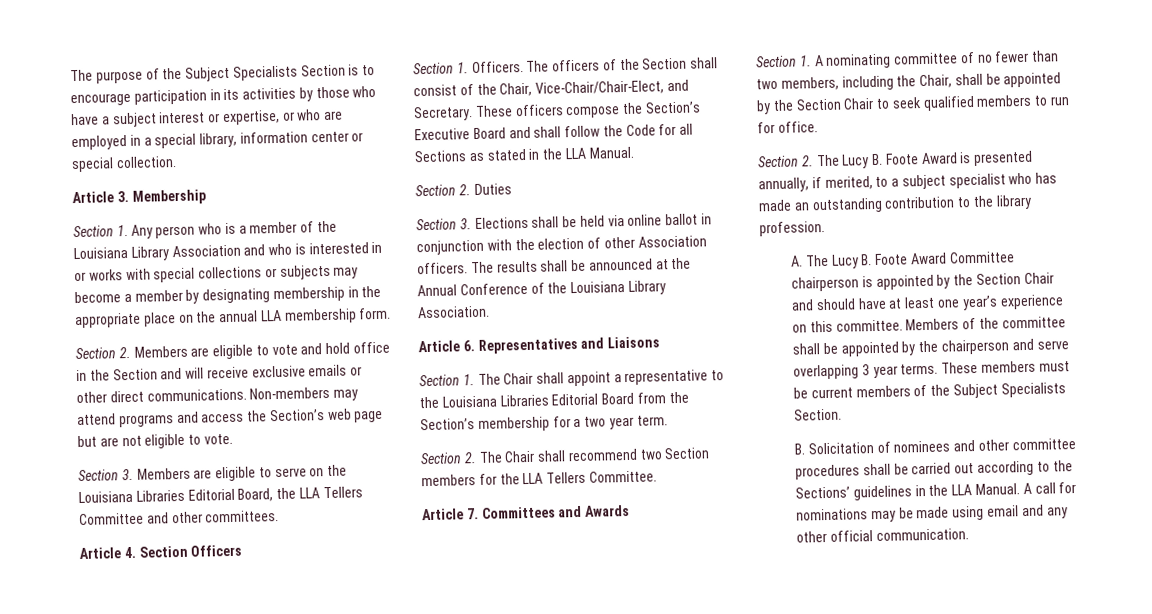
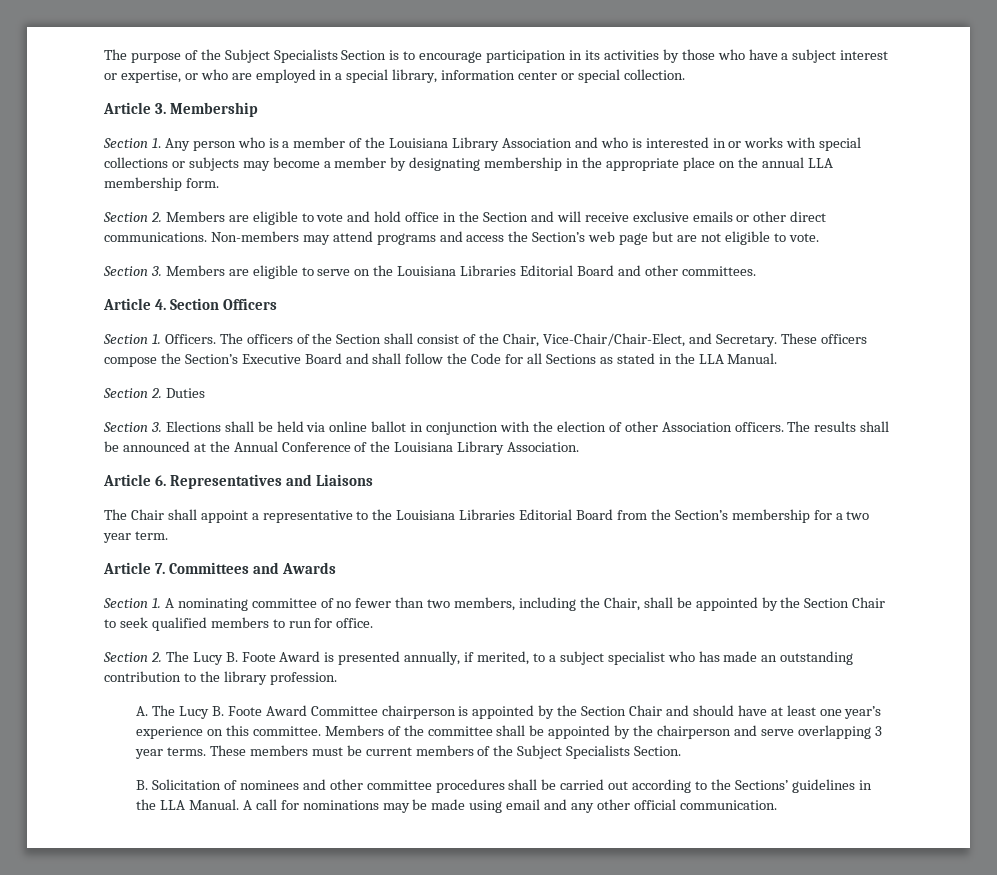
- Section 3. Members are eligible to serve on the Louisiana Libraries Editorial Board, the LLA Tellers Committee and other committees.
+ Section 3. Members are eligible to serve on the Louisiana Libraries Editorial Board and other committees.
- Section 1. The Chair shall appoint a representative to the Louisiana Libraries Editorial Board from the Section’s membership for a two year term.
+ The Chair shall appoint a representative to the Louisiana Libraries Editorial Board from the Section’s membership for a two year term.
- Section 2. The Chair shall recommend two Section members for the LLA Tellers Committee.

